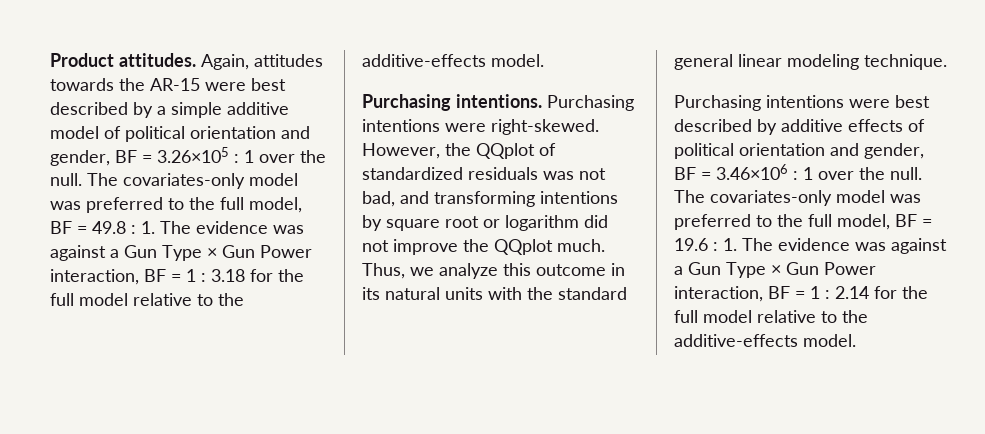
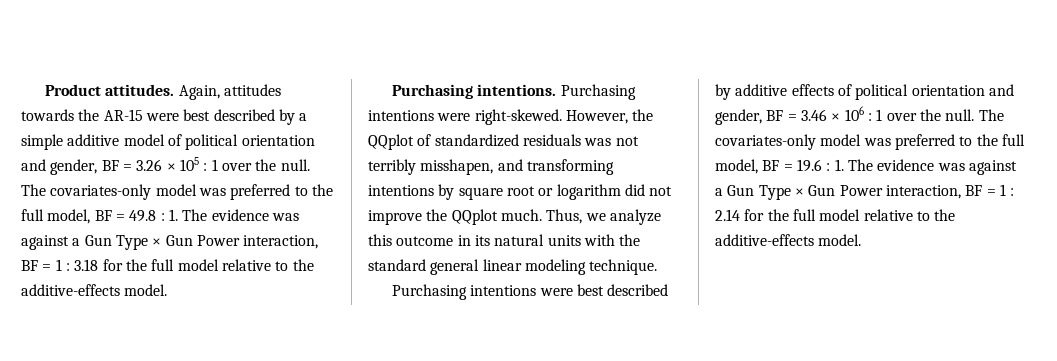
- Again, attitudes towards the AR-15 were best described by a simple additive model of political orientation and gender, BF = 3.26×105 : 1 over the null.
+ Again, attitudes towards the AR-15 were best described by a simple additive model of political orientation and gender, BF = 3.26 × 105 : 1 over the null.
- However, the QQplot of standardized residuals was not bad, and transforming intentions by square root or logarithm did not improve the QQplot much.
+ However, the QQplot of standardized residuals was not terribly misshapen, and transforming intentions by square root or logarithm did not improve the QQplot much.
- Purchasing intentions were best described by additive effects of political orientation and gender, BF = 3.46×106 : 1 over the null.
+ Purchasing intentions were best described by additive effects of political orientation and gender, BF = 3.46 × 106 : 1 over the null.

